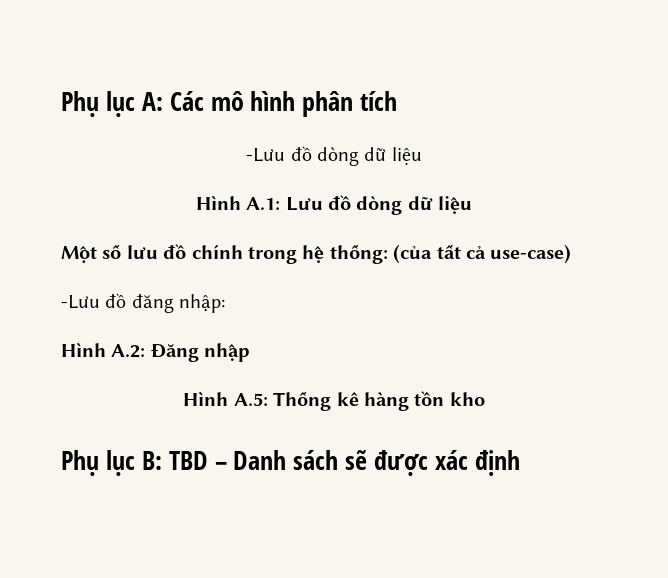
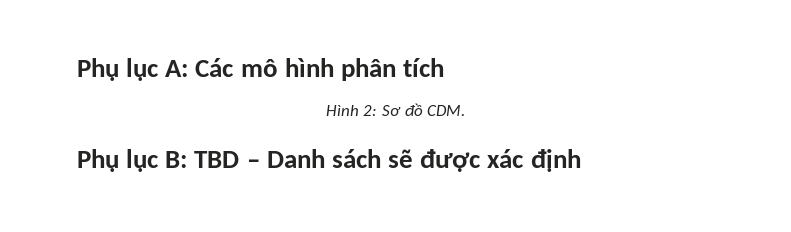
- -Lưu đồ dòng dữ liệu
- Hình A.1: Lưu đồ dòng dữ liệu
- Một số lưu đồ chính trong hệ thống: (của tất cả use-case)
- -Lưu đồ đăng nhập:
- Hình A.2: Đăng nhập
- Hình A.5: Thống kê hàng tồn kho
+ Hình 2: Sơ đồ CDM.

